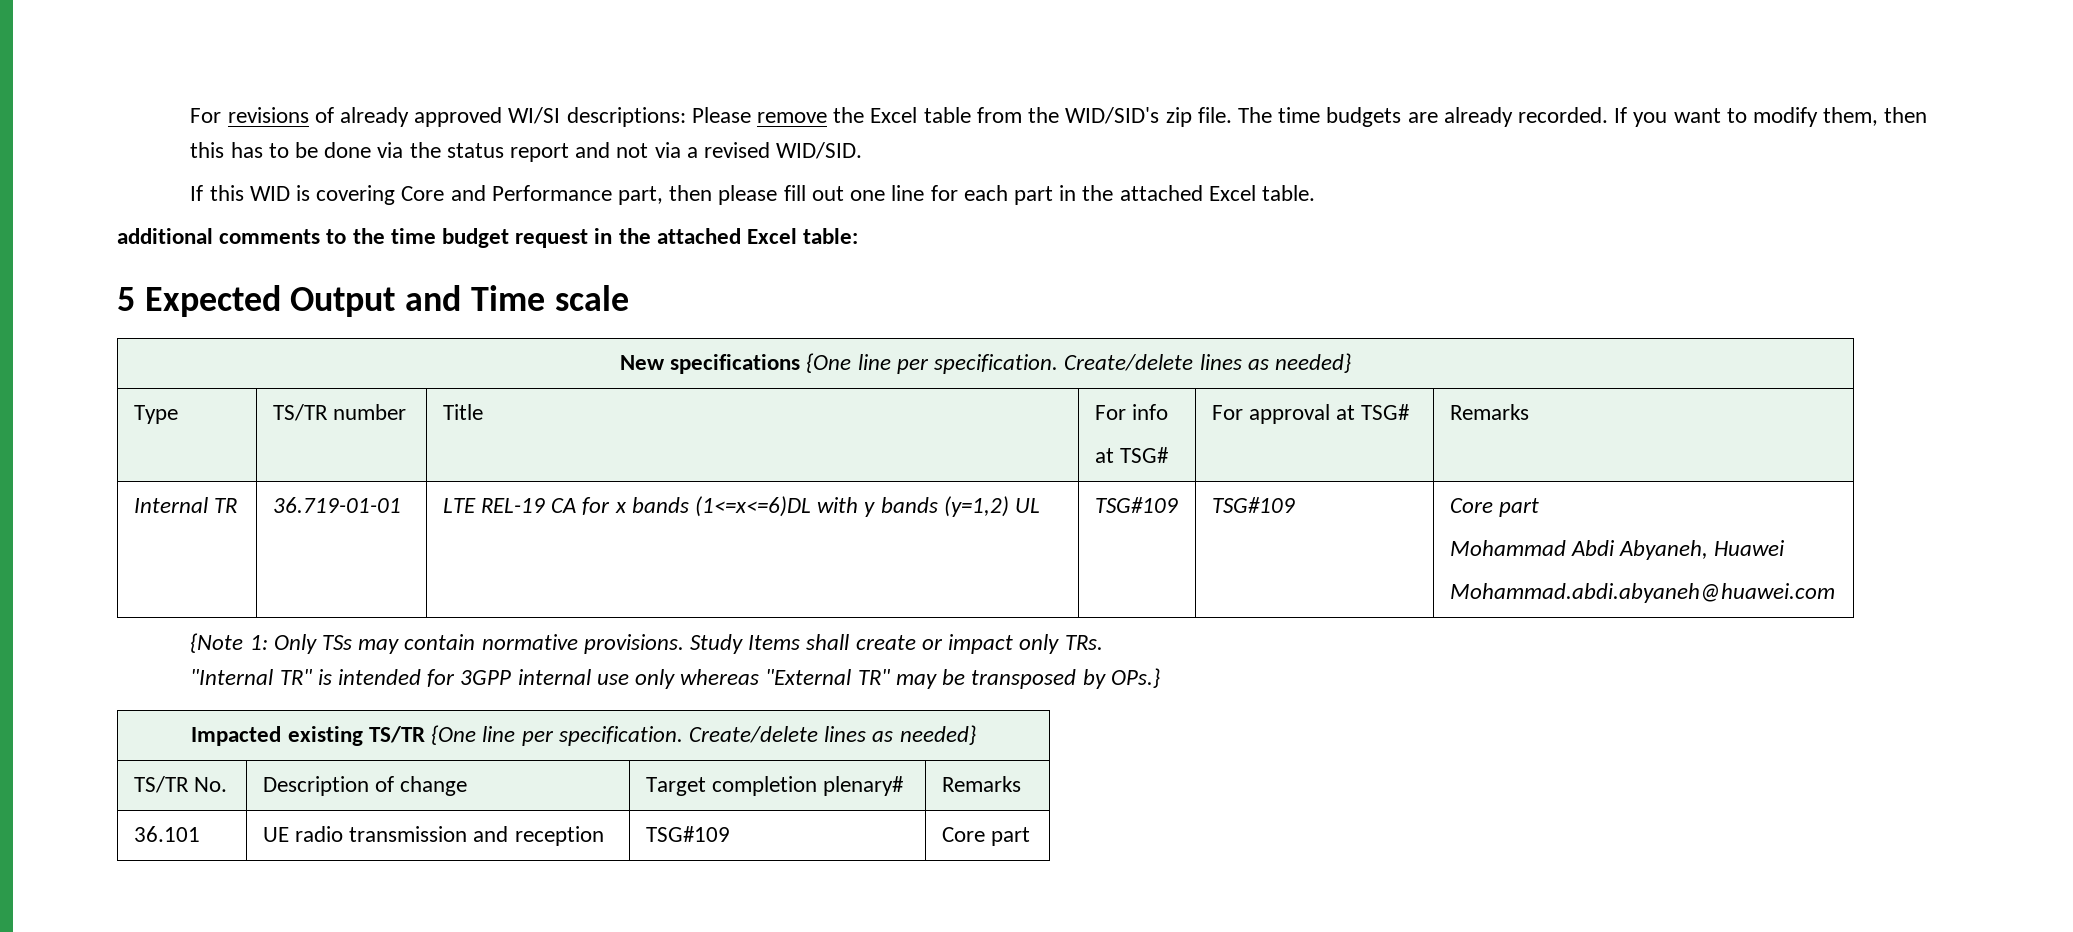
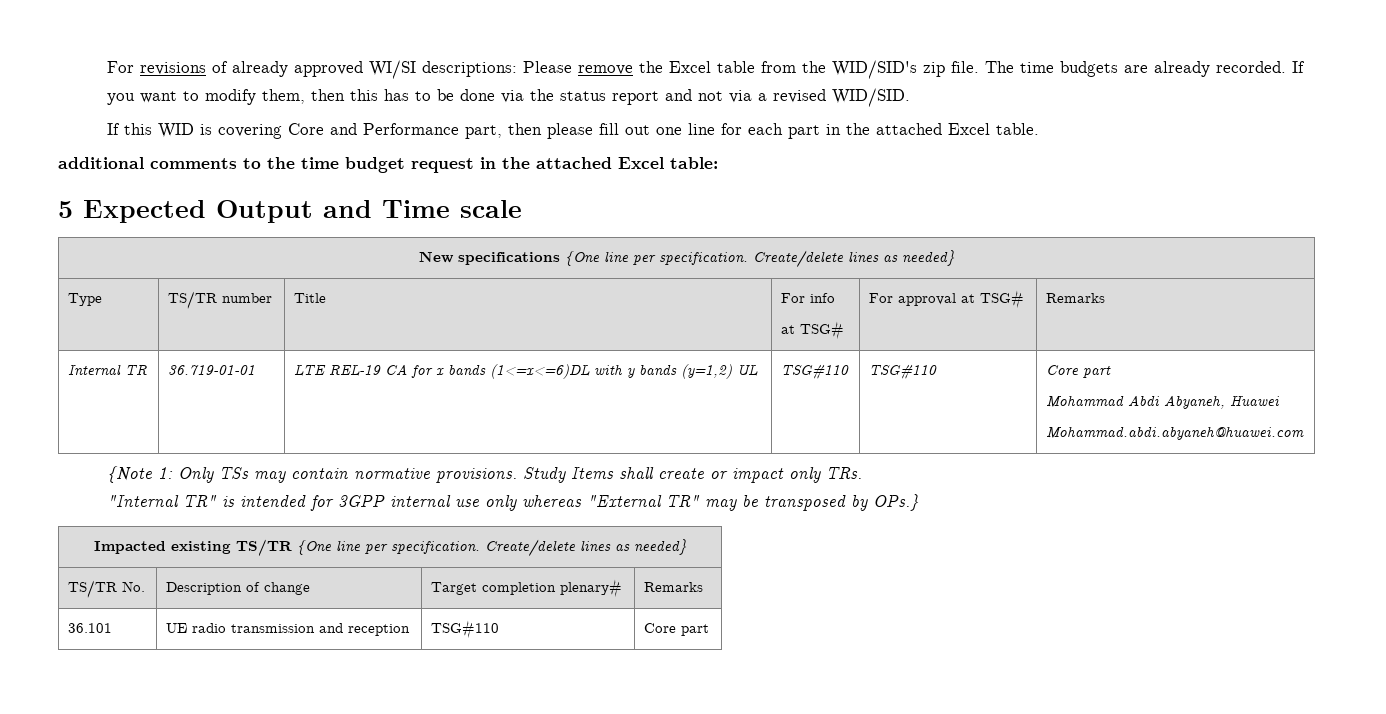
- Internal TR | 36.719-01-01 | LTE REL-19 CA for x bands (1<=x<=6)DL with y bands (y=1,2) UL | TSG#109 | TSG#109 | Core part
+ Internal TR | 36.719-01-01 | LTE REL-19 CA for x bands (1<=x<=6)DL with y bands (y=1,2) UL | TSG#110 | TSG#110 | Core part
- 36.101 | UE radio transmission and reception | TSG#109 | Core part
+ 36.101 | UE radio transmission and reception | TSG#110 | Core part

